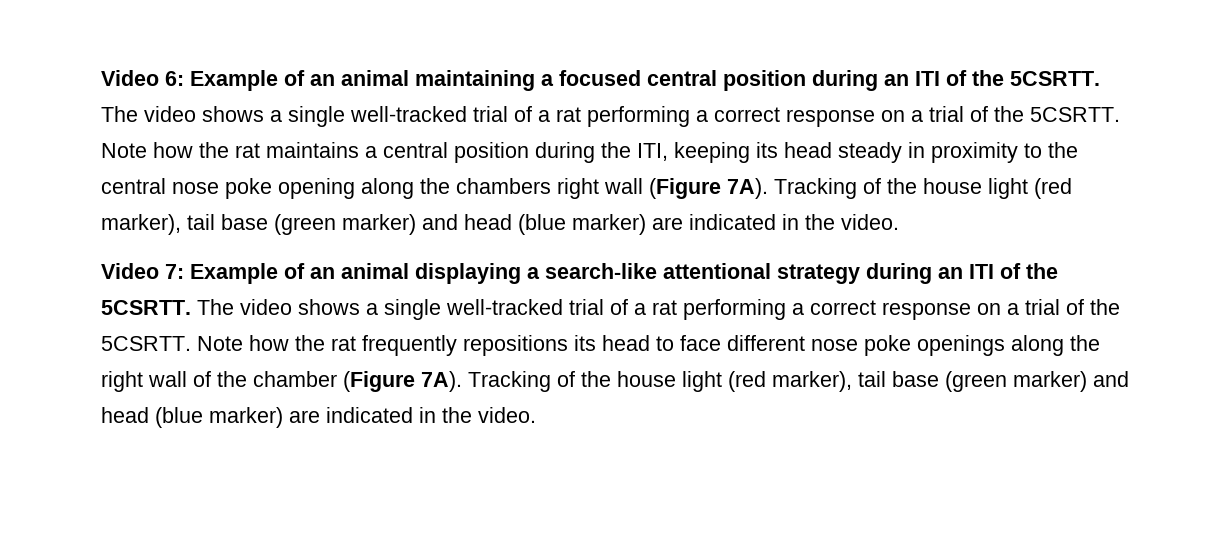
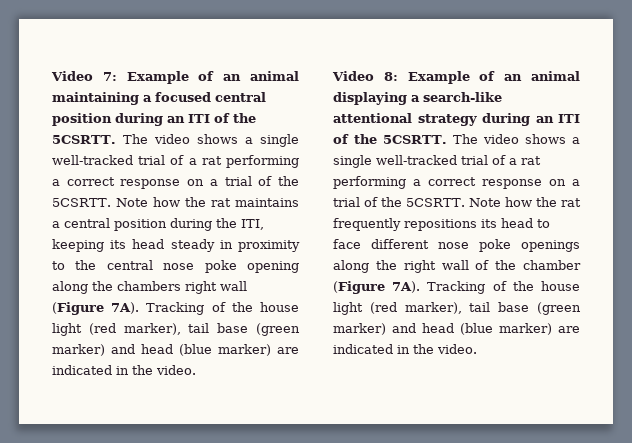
- Video 6: Example of an animal maintaining a focused central position during an ITI of the 5CSRTT.
+ Video 7: Example of an animal maintaining a focused central position during an ITI of the 5CSRTT.
- Video 7: Example of an animal displaying a search-like attentional strategy during an ITI of the 5CSRTT.
+ Video 8: Example of an animal displaying a search-like attentional strategy during an ITI of the 5CSRTT.

